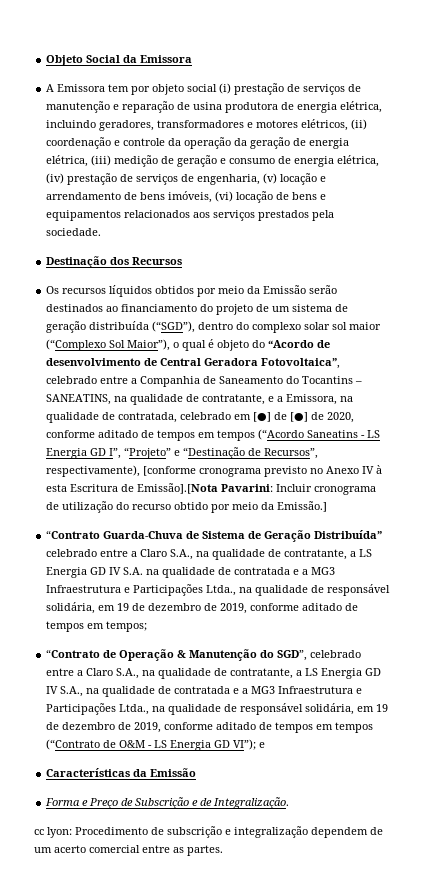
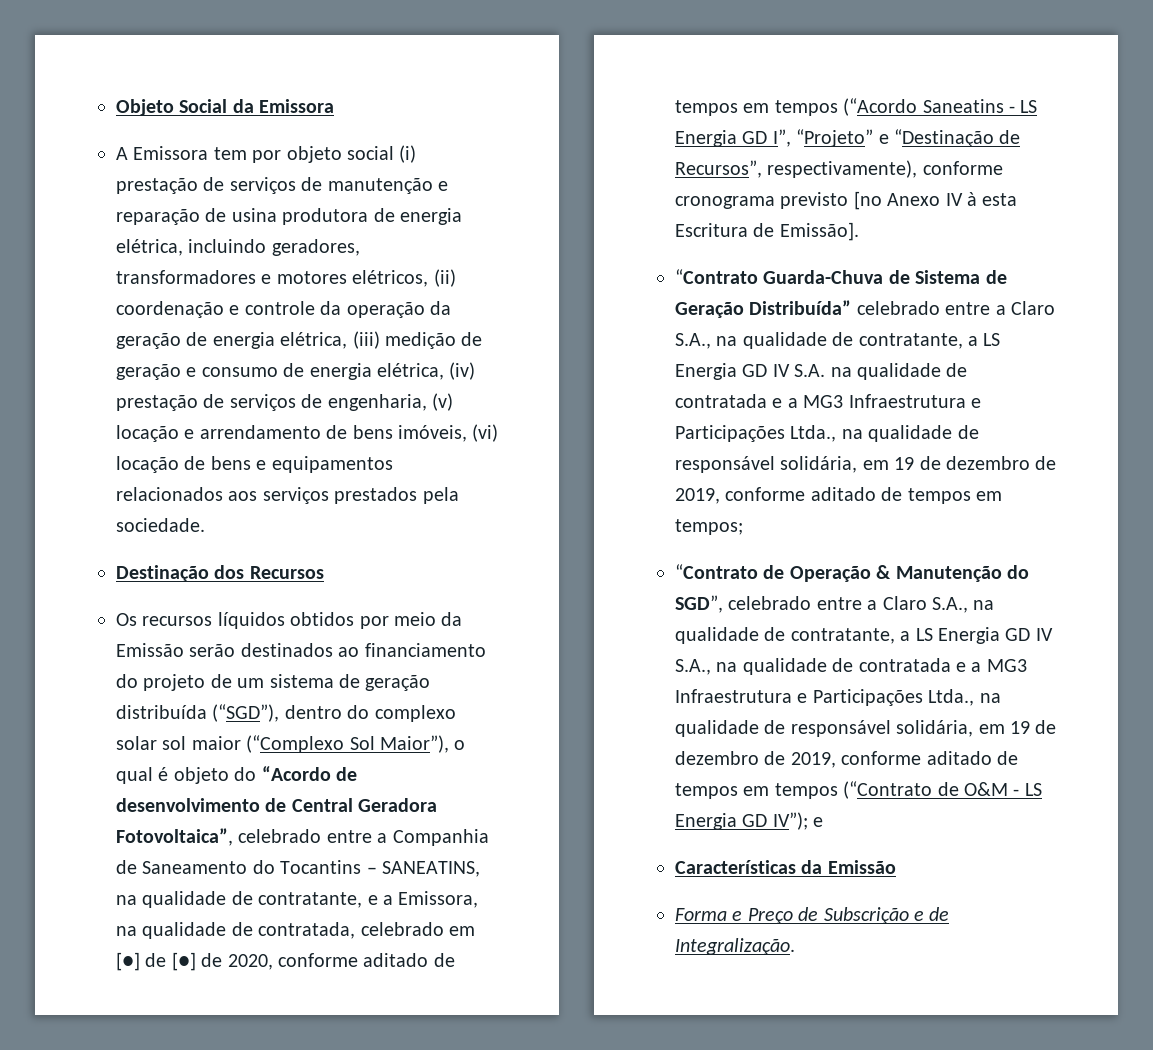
- Os recursos líquidos obtidos por meio da Emissão serão destinados ao financiamento do projeto de um sistema de geração distribuída (“SGD”), dentro do complexo solar sol maior (“Complexo Sol Maior”), o qual é objeto do “Acordo de desenvolvimento de Central Geradora Fotovoltaica”, celebrado entre a Companhia de Saneamento do Tocantins – SANEATINS, na qualidade de contratante, e a Emissora, na qualidade de contratada, celebrado em [●] de [●] de 2020, conforme aditado de tempos em tempos (“Acordo Saneatins - LS Energia GD I”, “Projeto” e “Destinação de Recursos”, respectivamente), [conforme cronograma previsto no Anexo IV à esta Escritura de Emissão].[Nota Pavarini: Incluir cronograma de utilização do recurso obtido por meio da Emissão.]
+ Os recursos líquidos obtidos por meio da Emissão serão destinados ao financiamento do projeto de um sistema de geração distribuída (“SGD”), dentro do complexo solar sol maior (“Complexo Sol Maior”), o qual é objeto do “Acordo de desenvolvimento de Central Geradora Fotovoltaica”, celebrado entre a Companhia de Saneamento do Tocantins – SANEATINS, na qualidade de contratante, e a Emissora, na qualidade de contratada, celebrado em [●] de [●] de 2020, conforme aditado de tempos em tempos (“Acordo Saneatins - LS Energia GD I”, “Projeto” e “Destinação de Recursos”, respectivamente), conforme cronograma previsto [no Anexo IV à esta Escritura de Emissão].
- “Contrato de Operação & Manutenção do SGD”, celebrado entre a Claro S.A., na qualidade de contratante, a LS Energia GD IV S.A., na qualidade de contratada e a MG3 Infraestrutura e Participações Ltda., na qualidade de responsável solidária, em 19 de dezembro de 2019, conforme aditado de tempos em tempos (“Contrato de O&M - LS Energia GD VI”); e
+ “Contrato de Operação & Manutenção do SGD”, celebrado entre a Claro S.A., na qualidade de contratante, a LS Energia GD IV S.A., na qualidade de contratada e a MG3 Infraestrutura e Participações Ltda., na qualidade de responsável solidária, em 19 de dezembro de 2019, conforme aditado de tempos em tempos (“Contrato de O&M - LS Energia GD IV”); e
- cc lyon: Procedimento de subscrição e integralização dependem de um acerto comercial entre as partes.

